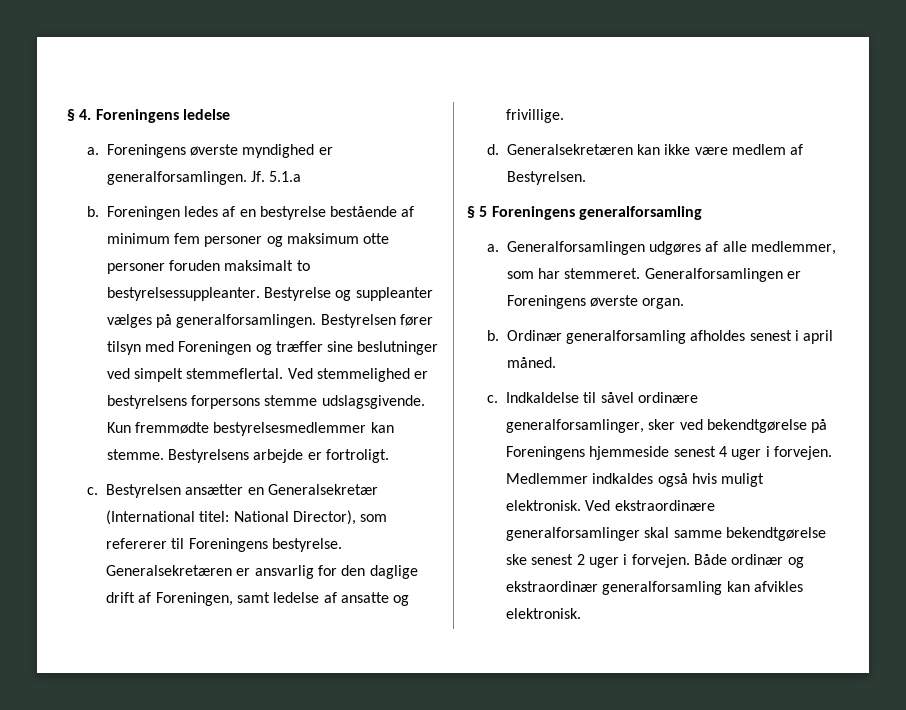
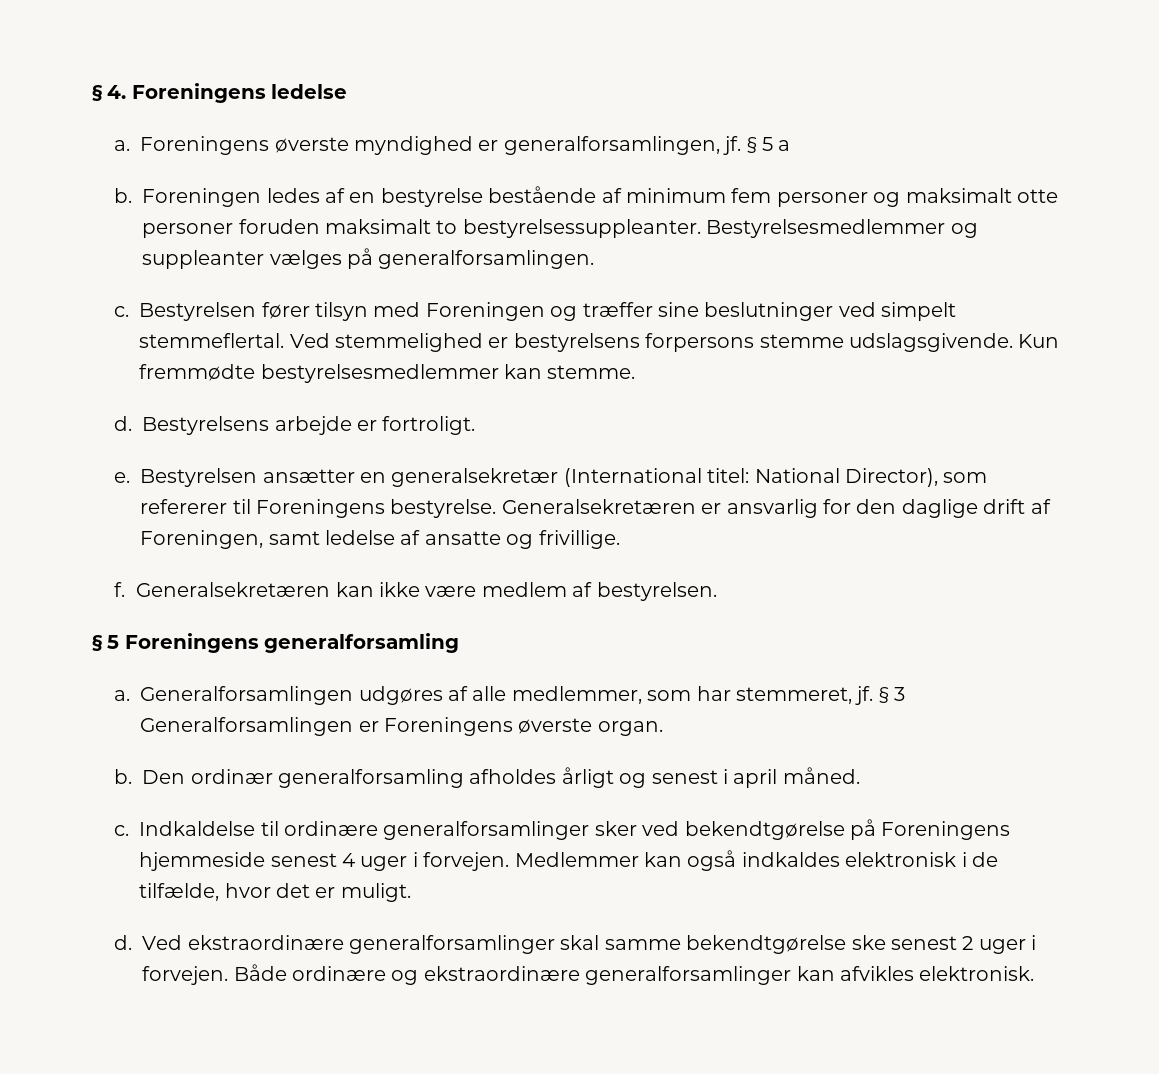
- Foreningens øverste myndighed er generalforsamlingen. Jf. 5.1.a
+ Foreningens øverste myndighed er generalforsamlingen, jf. § 5 a
- Foreningen ledes af en bestyrelse bestående af minimum fem personer og maksimum otte personer foruden maksimalt to bestyrelsessuppleanter.
+ Foreningen ledes af en bestyrelse bestående af minimum fem personer og maksimalt otte personer foruden maksimalt to bestyrelsessuppleanter.
- Bestyrelse og suppleanter vælges på generalforsamlingen.
+ Bestyrelsesmedlemmer og suppleanter vælges på generalforsamlingen.
+ c.
- Kun fremmødte bestyrelsesmedlemmer kan stemme. Bestyrelsens arbejde er fortroligt.
- c.
+ Kun fremmødte bestyrelsesmedlemmer kan stemme.
+ d. Bestyrelsens arbejde er fortroligt.
+ e.
- Bestyrelsen ansætter en Generalsekretær (International titel: National Director), som refererer til Foreningens bestyrelse.
+ Bestyrelsen ansætter en generalsekretær (International titel: National Director), som refererer til Foreningens bestyrelse.
- d.
+ f.
- Generalsekretæren kan ikke være medlem af Bestyrelsen.
+ Generalsekretæren kan ikke være medlem af bestyrelsen.
- Generalforsamlingen udgøres af alle medlemmer, som har stemmeret. Generalforsamlingen er Foreningens øverste organ.
+ Generalforsamlingen udgøres af alle medlemmer, som har stemmeret, jf. § 3 Generalforsamlingen er Foreningens øverste organ.
- Ordinær generalforsamling afholdes senest i april måned.
+ Den ordinær generalforsamling afholdes årligt og senest i april måned.
- Indkaldelse til såvel ordinære generalforsamlinger, sker ved bekendtgørelse på Foreningens hjemmeside senest 4 uger i forvejen.
+ Indkaldelse til ordinære generalforsamlinger sker ved bekendtgørelse på Foreningens hjemmeside senest 4 uger i forvejen.
- Medlemmer indkaldes også hvis muligt elektronisk.
+ Medlemmer kan også indkaldes elektronisk i de tilfælde, hvor det er muligt.
+ d.
- Både ordinær og ekstraordinær generalforsamling kan afvikles elektronisk.
+ Både ordinære og ekstraordinære generalforsamlinger kan afvikles elektronisk.

